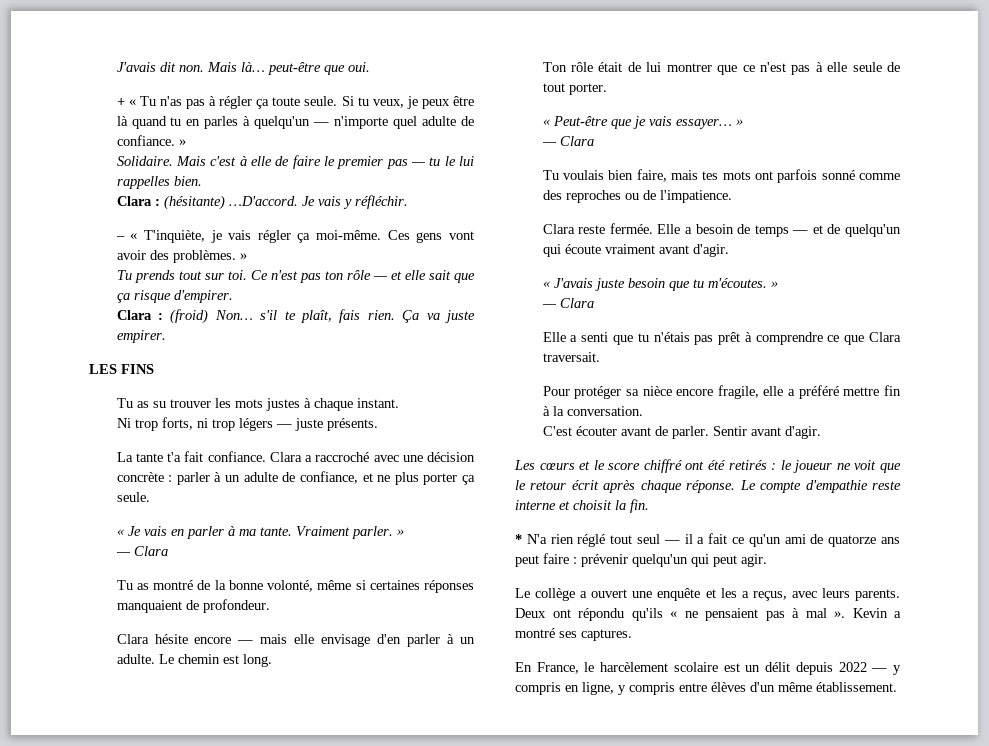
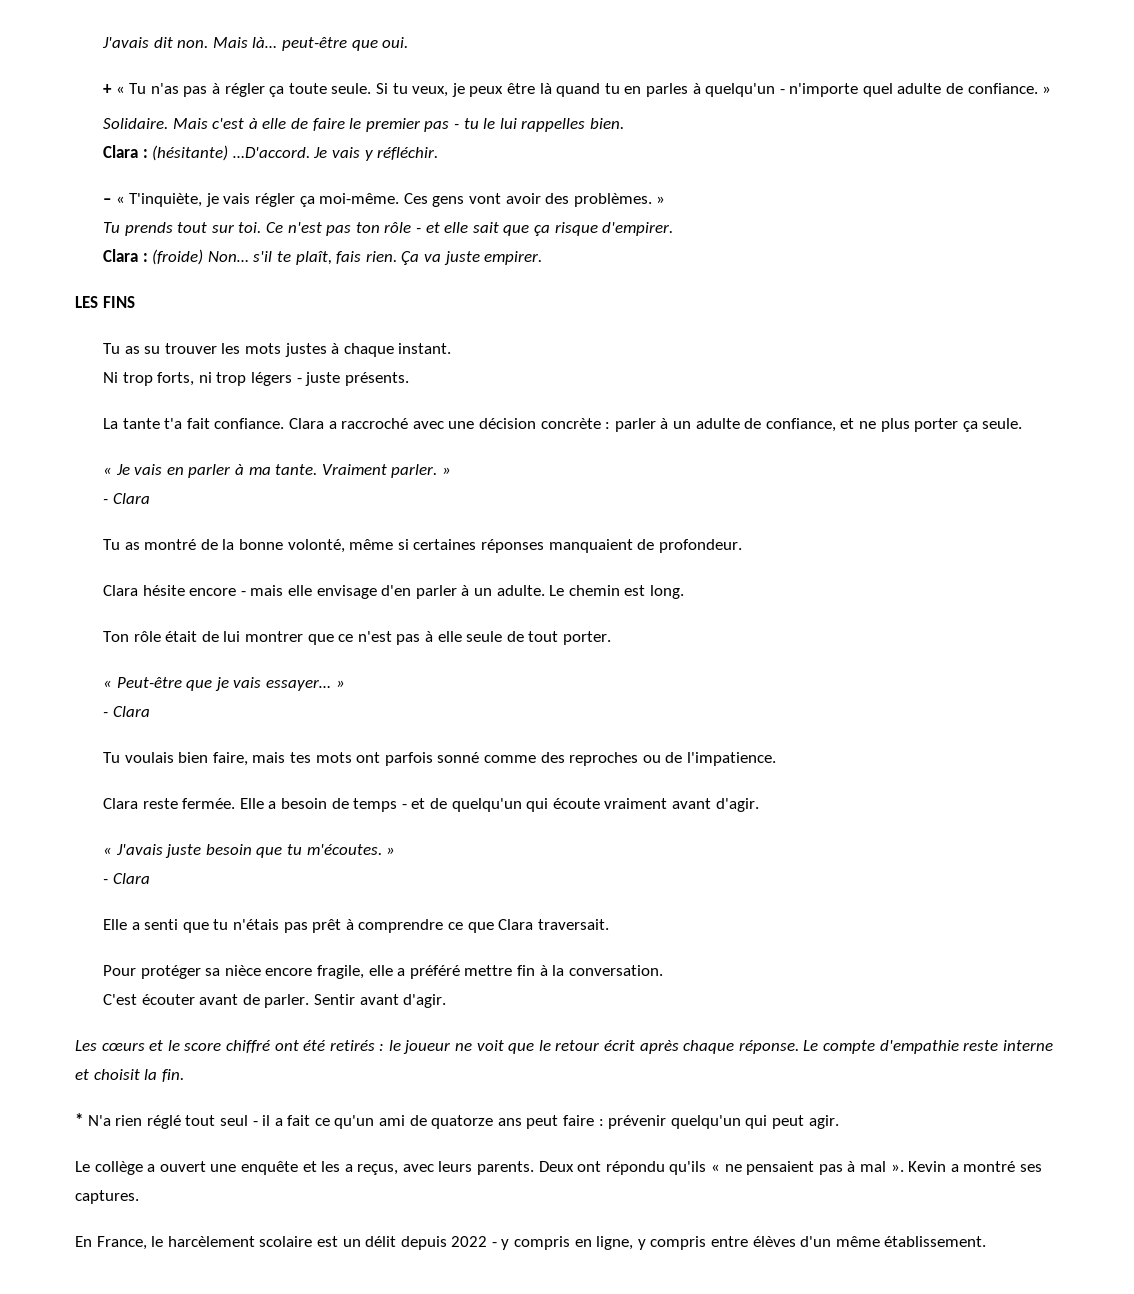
- Si tu veux, je peux être là quand tu en parles à quelqu'un — n'importe quel adulte de confiance. »
+ Si tu veux, je peux être là quand tu en parles à quelqu'un - n'importe quel adulte de confiance. »
- Mais c'est à elle de faire le premier pas — tu le lui rappelles bien.
+ Mais c'est à elle de faire le premier pas - tu le lui rappelles bien.
- Ce n'est pas ton rôle — et elle sait que ça risque d'empirer.
+ Ce n'est pas ton rôle - et elle sait que ça risque d'empirer.
- Clara : (froid) Non… s'il te plaît, fais rien.
+ Clara : (froide) Non… s'il te plaît, fais rien.
- Ni trop forts, ni trop légers — juste présents.
+ Ni trop forts, ni trop légers - juste présents.
  Vraiment parler. »
- — Clara
+ - Clara
- Clara hésite encore — mais elle envisage d'en parler à un adulte.
+ Clara hésite encore - mais elle envisage d'en parler à un adulte.
  « Peut-être que je vais essayer… »
- — Clara
+ - Clara
- Elle a besoin de temps — et de quelqu'un qui écoute vraiment avant d'agir.
+ Elle a besoin de temps - et de quelqu'un qui écoute vraiment avant d'agir.
  « J'avais juste besoin que tu m'écoutes. »
- — Clara
+ - Clara
- * N'a rien réglé tout seul — il a fait ce qu'un ami de quatorze ans peut faire : prévenir quelqu'un qui peut agir.
+ * N'a rien réglé tout seul - il a fait ce qu'un ami de quatorze ans peut faire : prévenir quelqu'un qui peut agir.
- En France, le harcèlement scolaire est un délit depuis 2022 — y compris en ligne, y compris entre élèves d'un même établissement.
+ En France, le harcèlement scolaire est un délit depuis 2022 - y compris en ligne, y compris entre élèves d'un même établissement.

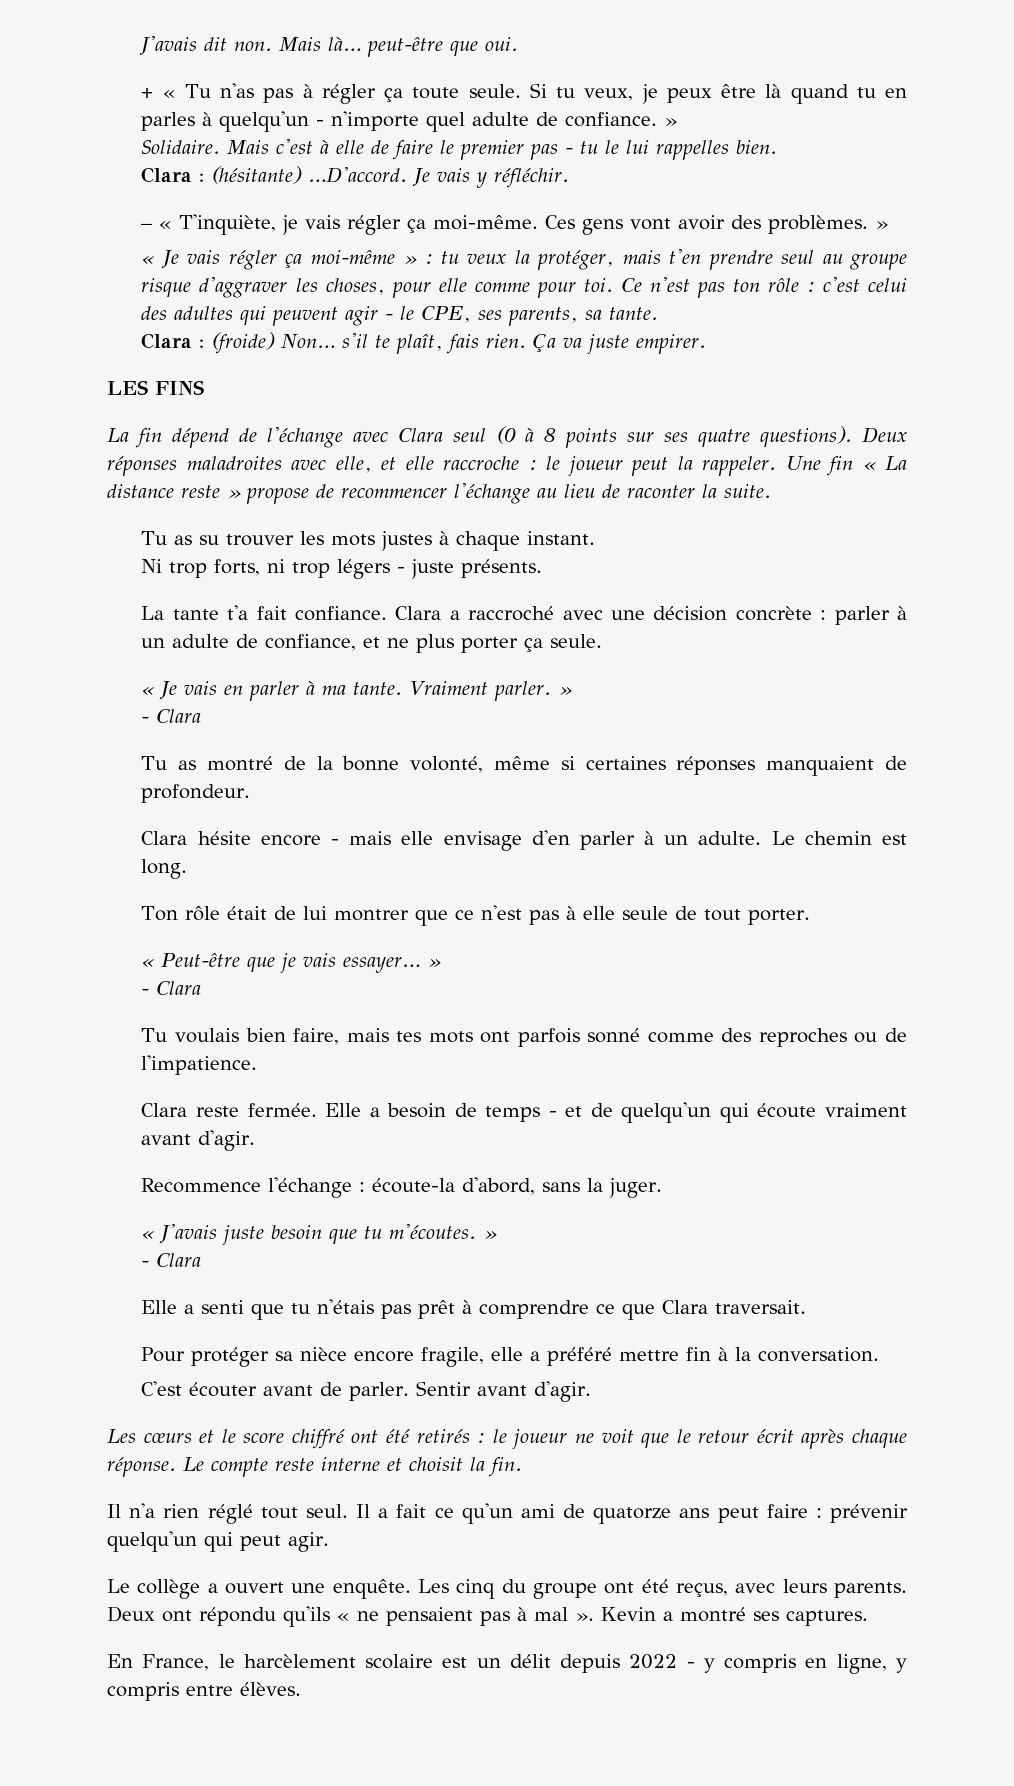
- Tu prends tout sur toi.
+ « Je vais régler ça moi-même » : tu veux la protéger, mais t'en prendre seul au groupe risque d'aggraver les choses, pour elle comme pour toi.
- Ce n'est pas ton rôle - et elle sait que ça risque d'empirer.
+ Ce n'est pas ton rôle : c'est celui des adultes qui peuvent agir - le CPE, ses parents, sa tante.
+ La fin dépend de l'échange avec Clara seul (0 à 8 points sur ses quatre questions). Deux réponses maladroites avec elle, et elle raccroche : le joueur peut la rappeler. Une fin « La distance reste » propose de recommencer l'échange au lieu de raconter la suite.
+ Recommence l'échange : écoute-la d'abord, sans la juger.
- Le compte d'empathie reste interne et choisit la fin.
+ Le compte reste interne et choisit la fin.
- * N'a rien réglé tout seul - il a fait ce qu'un ami de quatorze ans peut faire : prévenir quelqu'un qui peut agir.
+ Il n'a rien réglé tout seul. Il a fait ce qu'un ami de quatorze ans peut faire : prévenir quelqu'un qui peut agir.
- Le collège a ouvert une enquête et les a reçus, avec leurs parents.
+ Le collège a ouvert une enquête. Les cinq du groupe ont été reçus, avec leurs parents.
- En France, le harcèlement scolaire est un délit depuis 2022 - y compris en ligne, y compris entre élèves d'un même établissement.
+ En France, le harcèlement scolaire est un délit depuis 2022 - y compris en ligne, y compris entre élèves.

